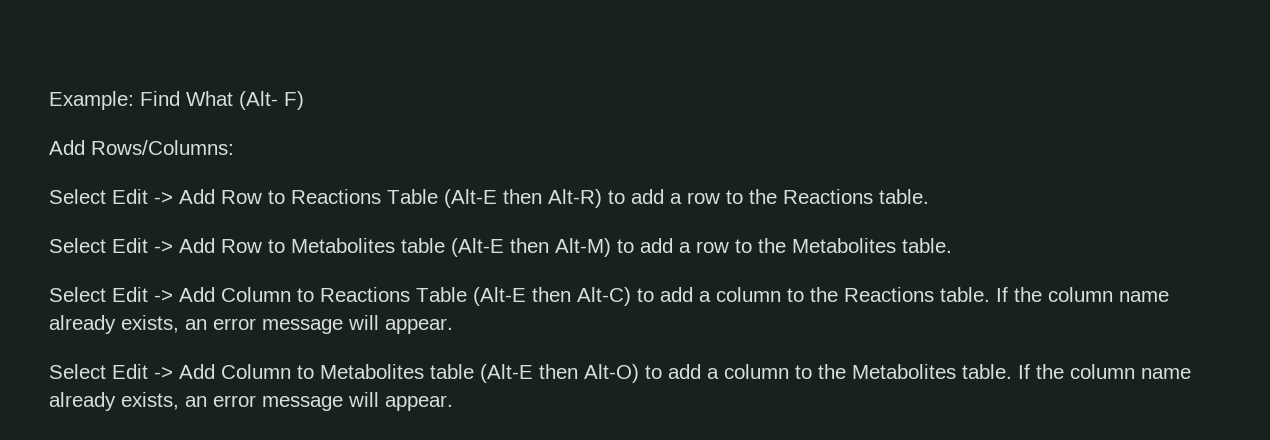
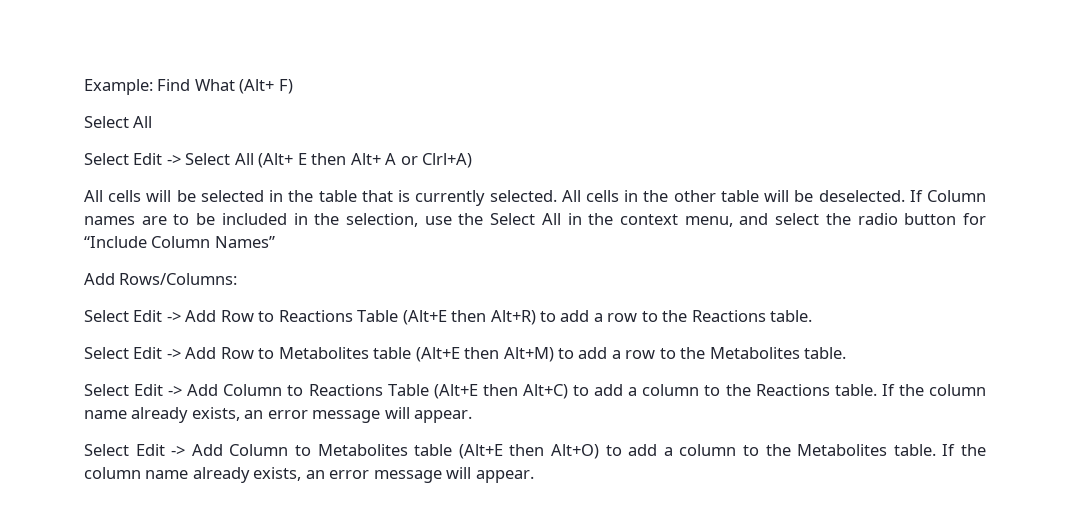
- Example: Find What (Alt- F)
+ Example: Find What (Alt+ F)
+ Select All
+ Select Edit -> Select All (Alt+ E then Alt+ A or Clrl+A)
+ All cells will be selected in the table that is currently selected. All cells in the other table will be deselected. If Column names are to be included in the selection, use the Select All in the context menu, and select the radio button for “Include Column Names”
- Select Edit -> Add Row to Reactions Table (Alt-E then Alt-R) to add a row to the Reactions table.
+ Select Edit -> Add Row to Reactions Table (Alt+E then Alt+R) to add a row to the Reactions table.
- Select Edit -> Add Row to Metabolites table (Alt-E then Alt-M) to add a row to the Metabolites table.
+ Select Edit -> Add Row to Metabolites table (Alt+E then Alt+M) to add a row to the Metabolites table.
- Select Edit -> Add Column to Reactions Table (Alt-E then Alt-C) to add a column to the Reactions table.
+ Select Edit -> Add Column to Reactions Table (Alt+E then Alt+C) to add a column to the Reactions table.
- Select Edit -> Add Column to Metabolites table (Alt-E then Alt-O) to add a column to the Metabolites table.
+ Select Edit -> Add Column to Metabolites table (Alt+E then Alt+O) to add a column to the Metabolites table.

